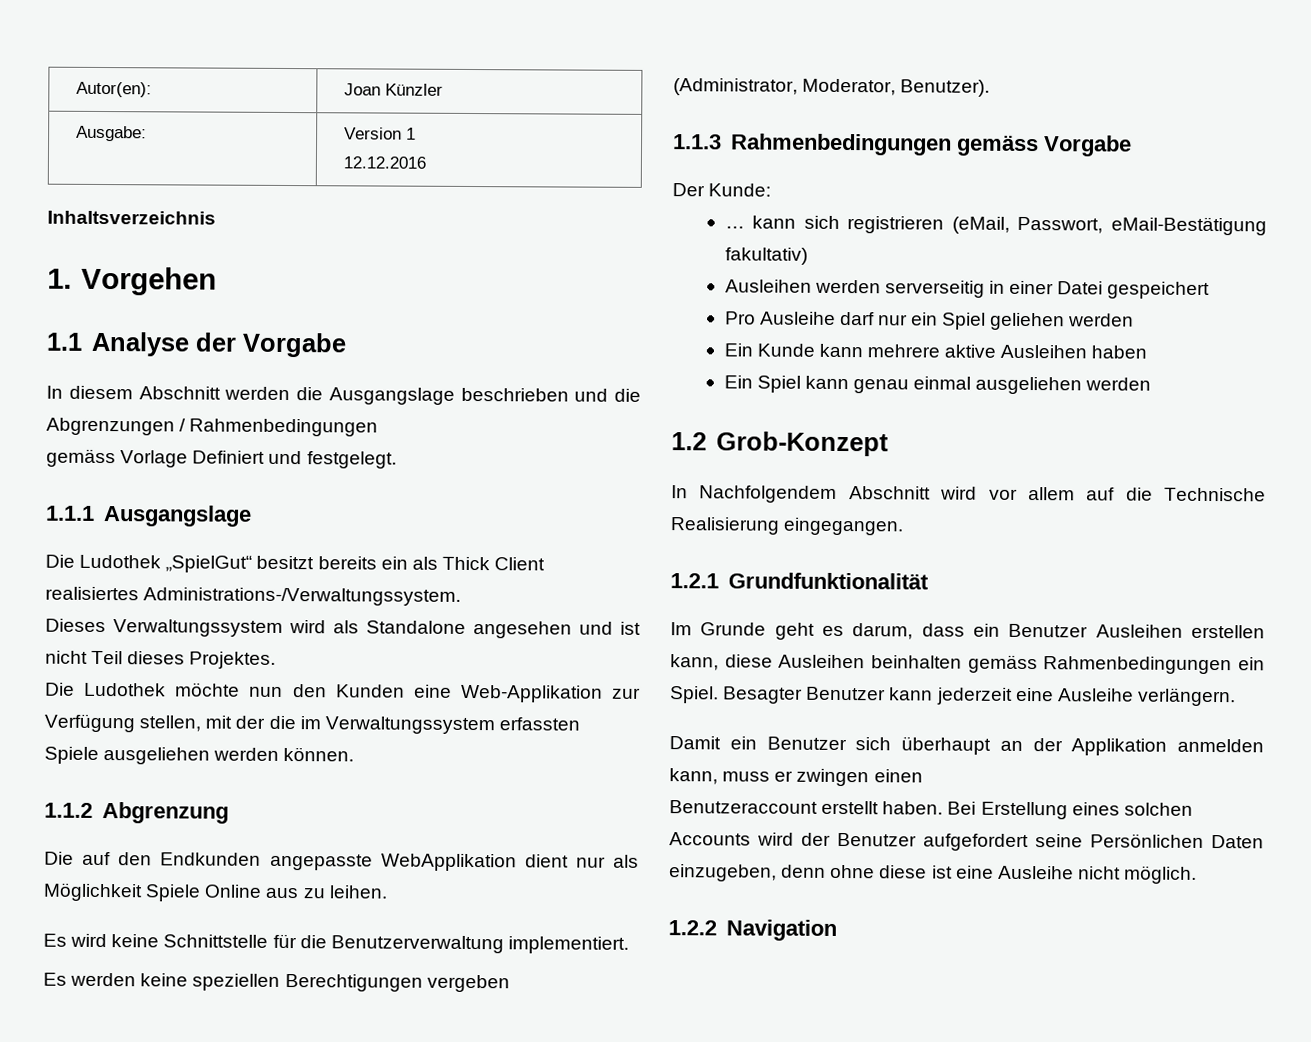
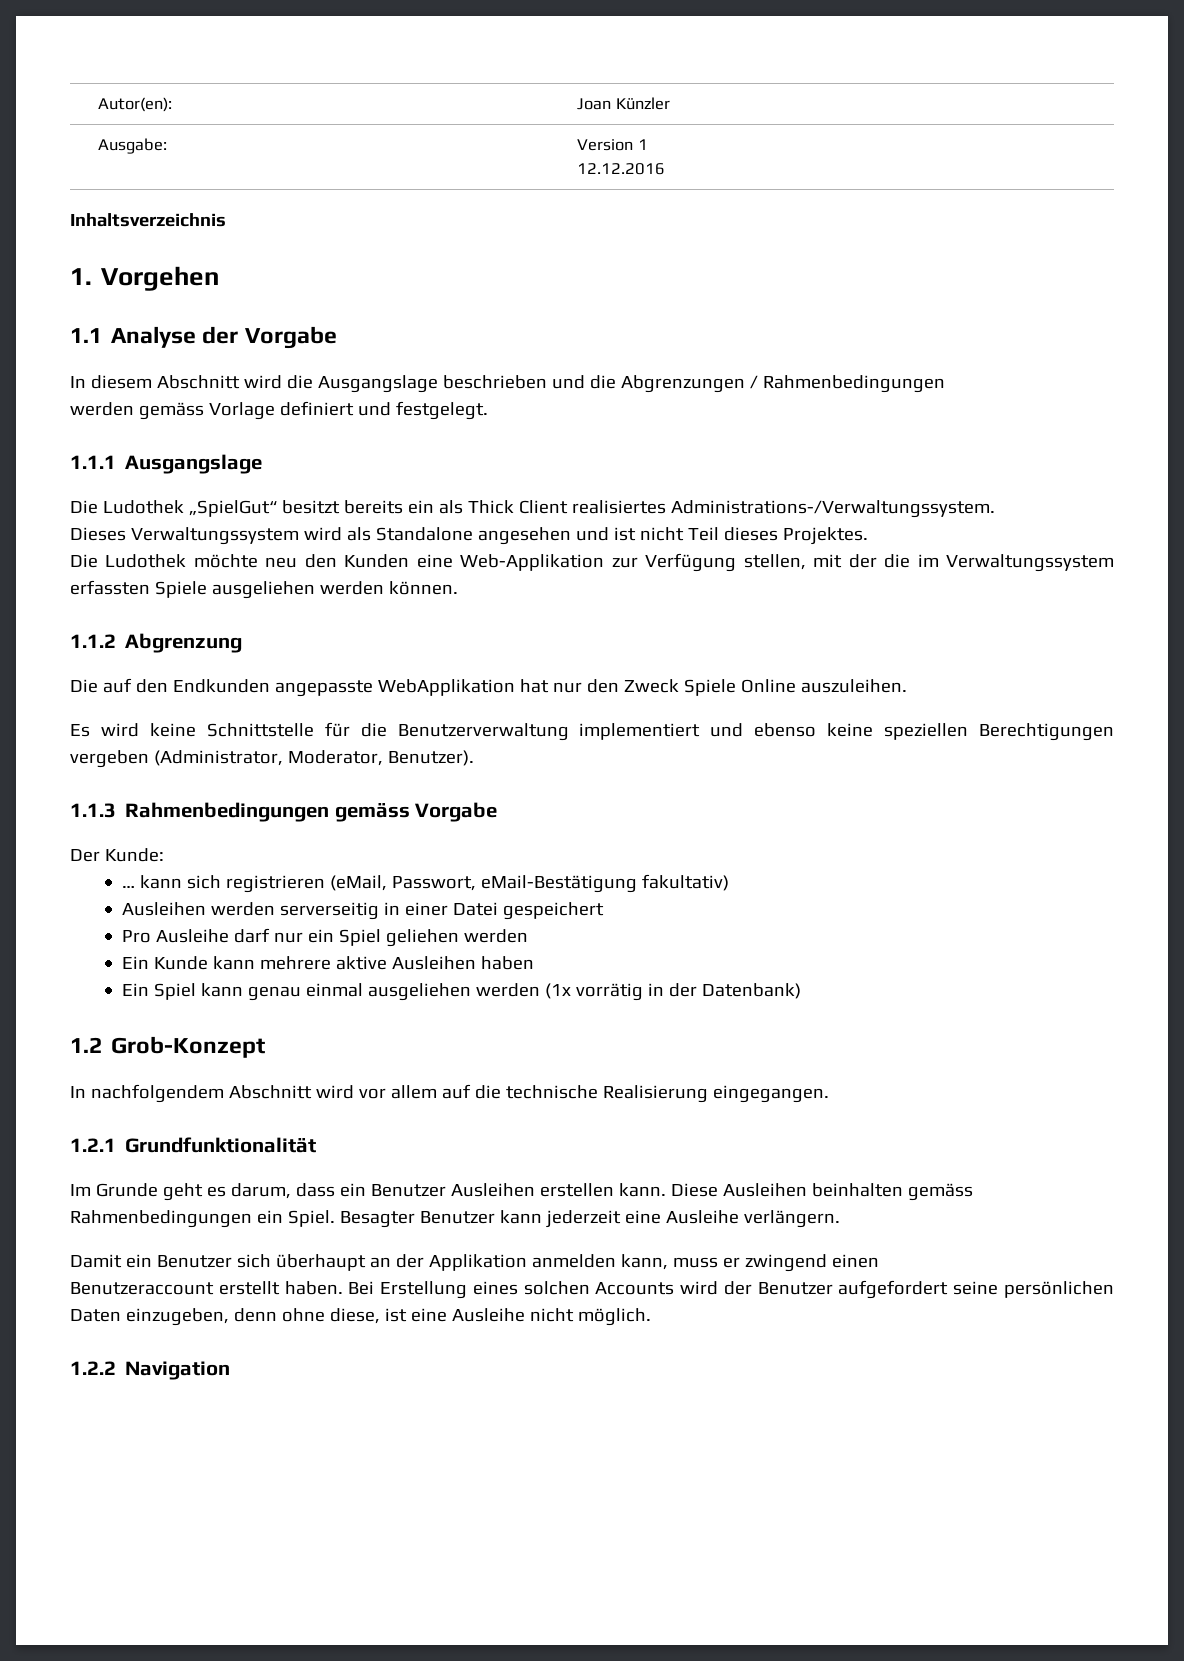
- In diesem Abschnitt werden die Ausgangslage beschrieben und die Abgrenzungen / Rahmenbedingungen
+ In diesem Abschnitt wird die Ausgangslage beschrieben und die Abgrenzungen / Rahmenbedingungen
- gemäss Vorlage Definiert und festgelegt.
+ werden gemäss Vorlage definiert und festgelegt.
- Die Ludothek möchte nun den Kunden eine Web-Applikation zur Verfügung stellen, mit der die im Verwaltungssystem erfassten Spiele ausgeliehen werden können.
+ Die Ludothek möchte neu den Kunden eine Web-Applikation zur Verfügung stellen, mit der die im Verwaltungssystem erfassten Spiele ausgeliehen werden können.
- Die auf den Endkunden angepasste WebApplikation dient nur als Möglichkeit Spiele Online aus zu leihen.
+ Die auf den Endkunden angepasste WebApplikation hat nur den Zweck Spiele Online auszuleihen.
- Es wird keine Schnittstelle für die Benutzerverwaltung implementiert.
- Es werden keine speziellen Berechtigungen vergeben (Administrator, Moderator, Benutzer).
+ Es wird keine Schnittstelle für die Benutzerverwaltung implementiert und ebenso keine speziellen Berechtigungen vergeben (Administrator, Moderator, Benutzer).
- Ein Spiel kann genau einmal ausgeliehen werden
+ Ein Spiel kann genau einmal ausgeliehen werden (1x vorrätig in der Datenbank)
- In Nachfolgendem Abschnitt wird vor allem auf die Technische Realisierung eingegangen.
+ In nachfolgendem Abschnitt wird vor allem auf die technische Realisierung eingegangen.
- Im Grunde geht es darum, dass ein Benutzer Ausleihen erstellen kann, diese Ausleihen beinhalten gemäss Rahmenbedingungen ein Spiel.
+ Im Grunde geht es darum, dass ein Benutzer Ausleihen erstellen kann. Diese Ausleihen beinhalten gemäss Rahmenbedingungen ein Spiel.
- Damit ein Benutzer sich überhaupt an der Applikation anmelden kann, muss er zwingen einen
+ Damit ein Benutzer sich überhaupt an der Applikation anmelden kann, muss er zwingend einen
- Bei Erstellung eines solchen Accounts wird der Benutzer aufgefordert seine Persönlichen Daten einzugeben, denn ohne diese ist eine Ausleihe nicht möglich.
+ Bei Erstellung eines solchen Accounts wird der Benutzer aufgefordert seine persönlichen Daten einzugeben, denn ohne diese, ist eine Ausleihe nicht möglich.

